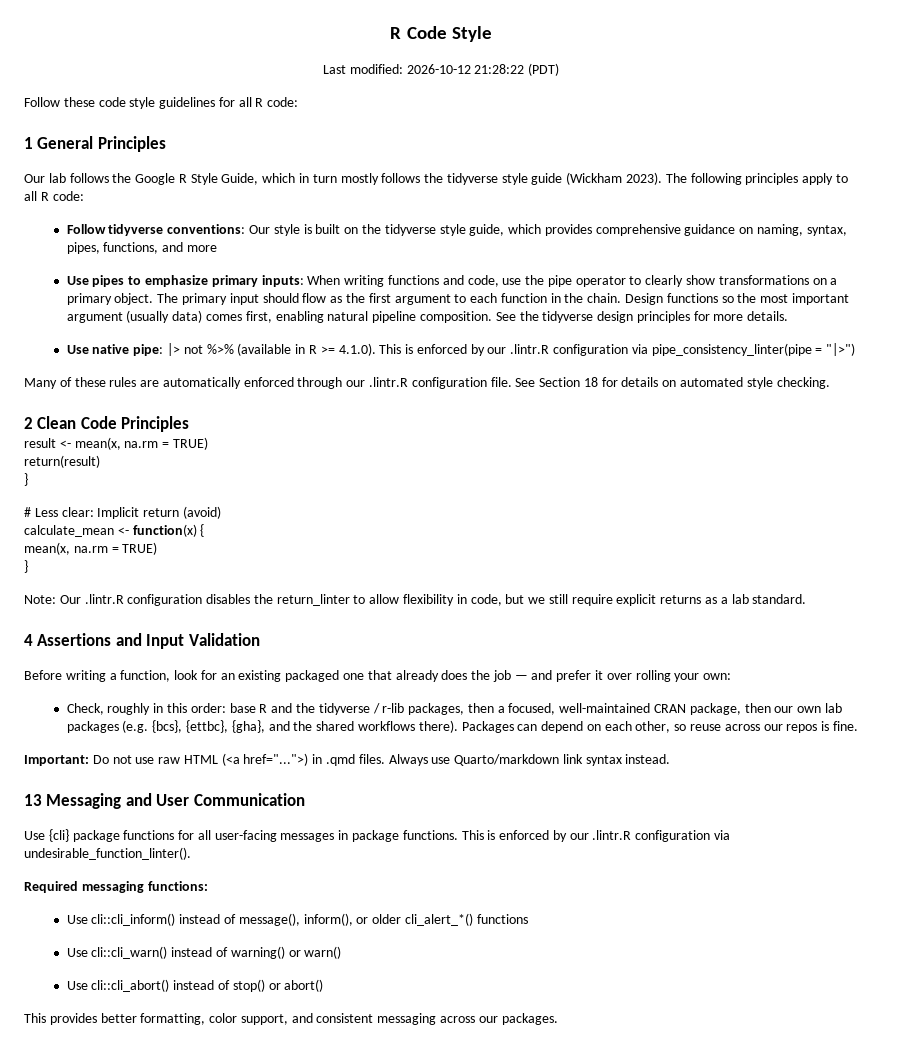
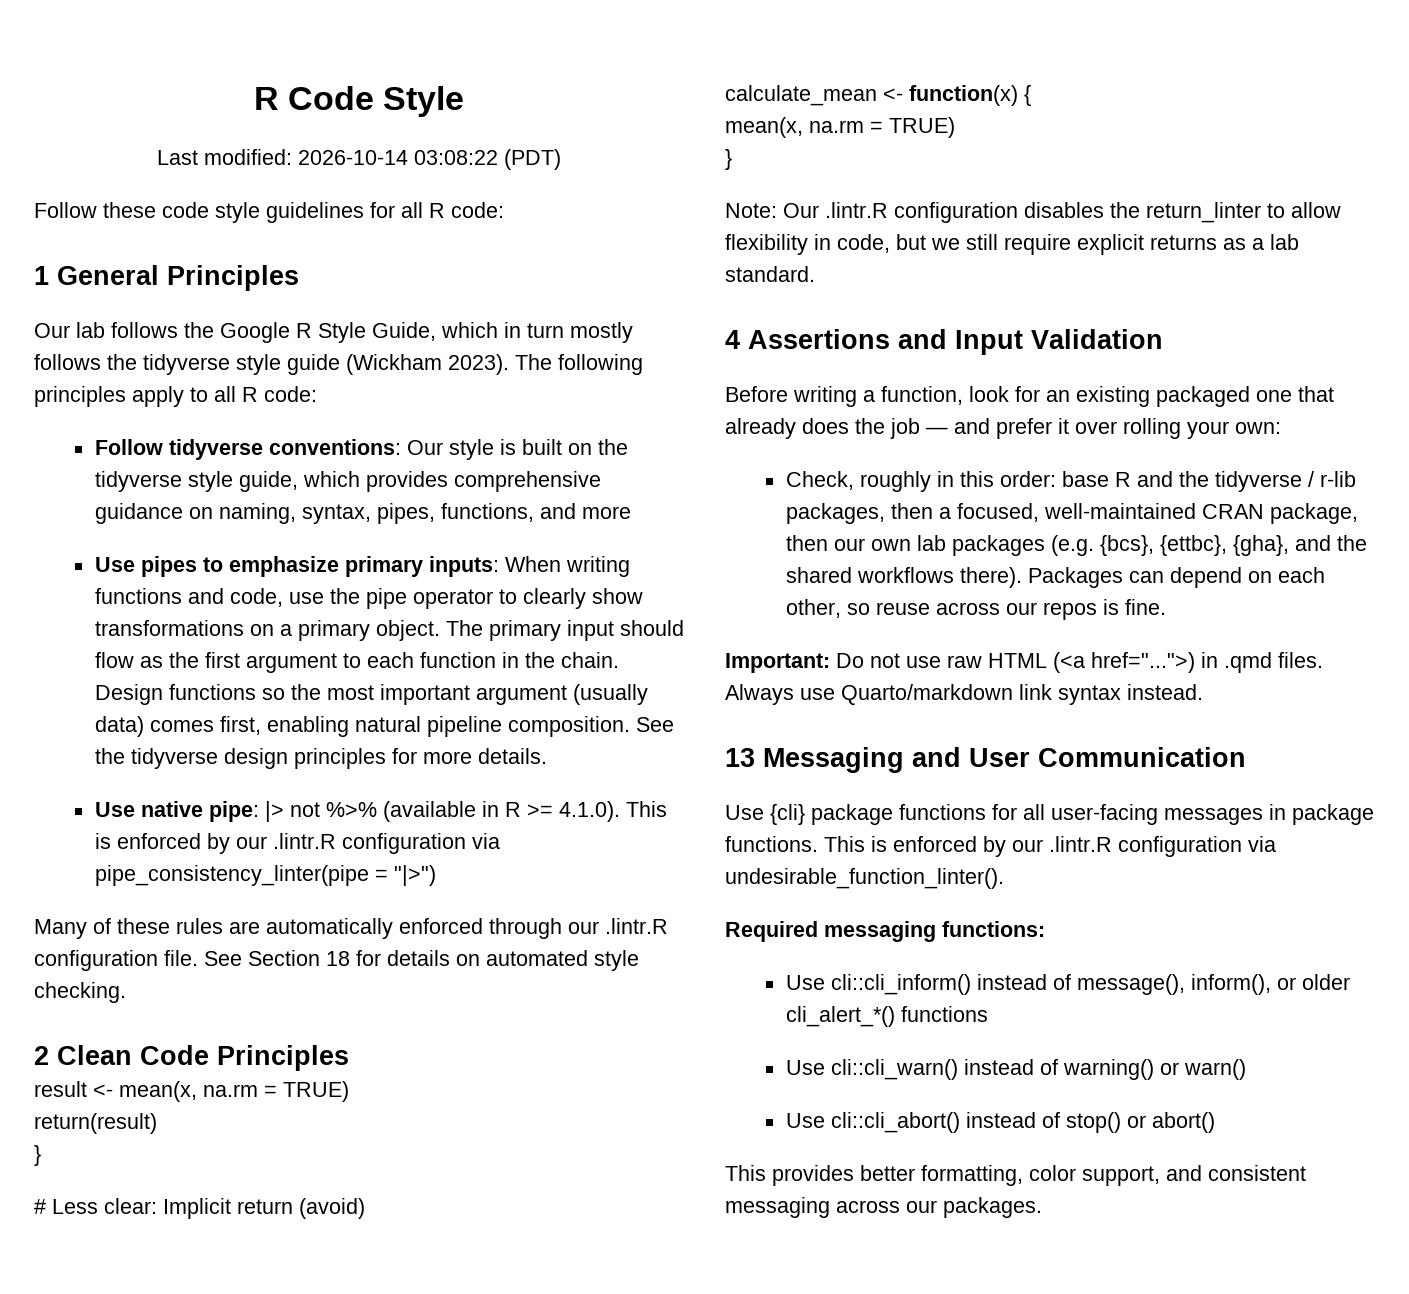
- Last modified: 2026-10-12 21:28:22 (PDT)
+ Last modified: 2026-10-14 03:08:22 (PDT)

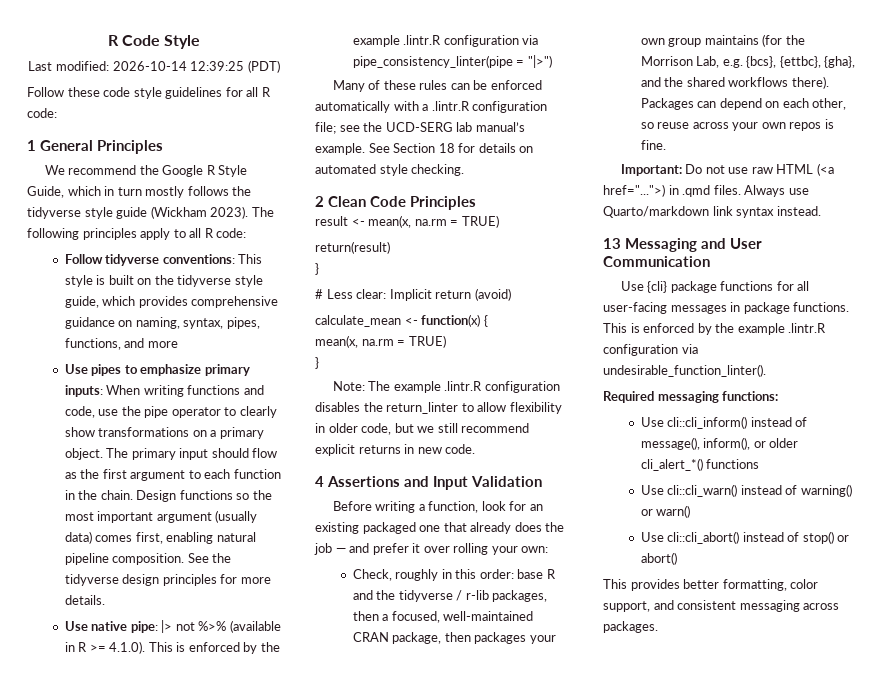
- Last modified: 2026-10-14 03:08:22 (PDT)
+ Last modified: 2026-10-14 12:39:25 (PDT)
- Our lab follows the Google R Style Guide, which in turn mostly follows the tidyverse style guide (Wickham 2023).
+ We recommend the Google R Style Guide, which in turn mostly follows the tidyverse style guide (Wickham 2023).
- Follow tidyverse conventions: Our style is built on the tidyverse style guide, which provides comprehensive guidance on naming, syntax, pipes, functions, and more
+ Follow tidyverse conventions: This style is built on the tidyverse style guide, which provides comprehensive guidance on naming, syntax, pipes, functions, and more
- Use native pipe: |> not %>% (available in R >= 4.1.0). This is enforced by our .lintr.R configuration via pipe_consistency_linter(pipe = "|>")
+ Use native pipe: |> not %>% (available in R >= 4.1.0). This is enforced by the example .lintr.R configuration via pipe_consistency_linter(pipe = "|>")
- Many of these rules are automatically enforced through our .lintr.R configuration file.
+ Many of these rules can be enforced automatically with a .lintr.R configuration file; see the UCD-SERG lab manual’s example.
- Note: Our .lintr.R configuration disables the return_linter to allow flexibility in code, but we still require explicit returns as a lab standard.
+ Note: The example .lintr.R configuration disables the return_linter to allow flexibility in older code, but we still recommend explicit returns in new code.
- Check, roughly in this order: base R and the tidyverse / r-lib packages, then a focused, well-maintained CRAN package, then our own lab packages (e.g. {bcs}, {ettbc}, {gha}, and the shared workflows there).
+ Check, roughly in this order: base R and the tidyverse / r-lib packages, then a focused, well-maintained CRAN package, then packages your own group maintains (for the Morrison Lab, e.g. {bcs}, {ettbc}, {gha}, and the shared workflows there).
- Packages can depend on each other, so reuse across our repos is fine.
+ Packages can depend on each other, so reuse across your own repos is fine.
- This is enforced by our .lintr.R configuration via undesirable_function_linter().
+ This is enforced by the example .lintr.R configuration via undesirable_function_linter().
- This provides better formatting, color support, and consistent messaging across our packages.
+ This provides better formatting, color support, and consistent messaging across packages.

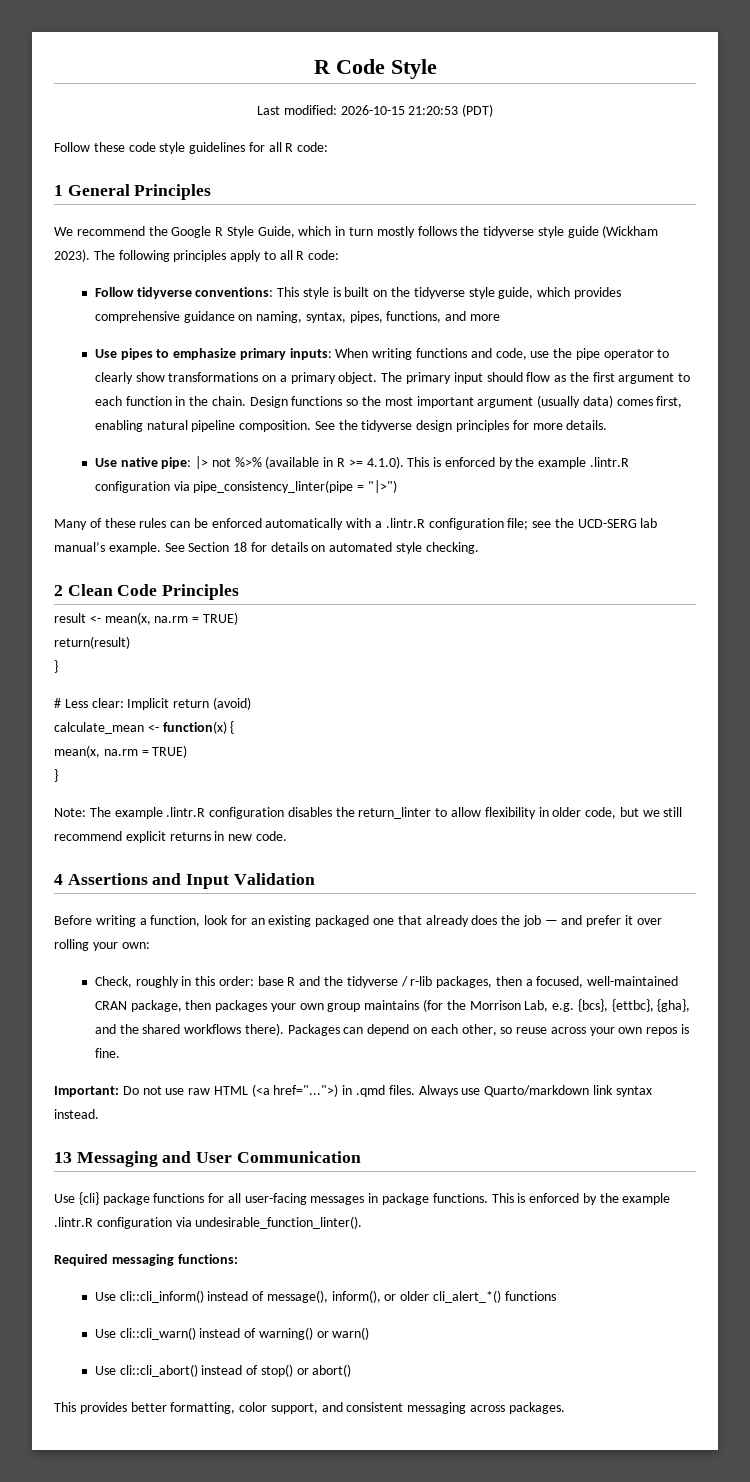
- Last modified: 2026-10-14 12:39:25 (PDT)
+ Last modified: 2026-10-15 21:20:53 (PDT)

